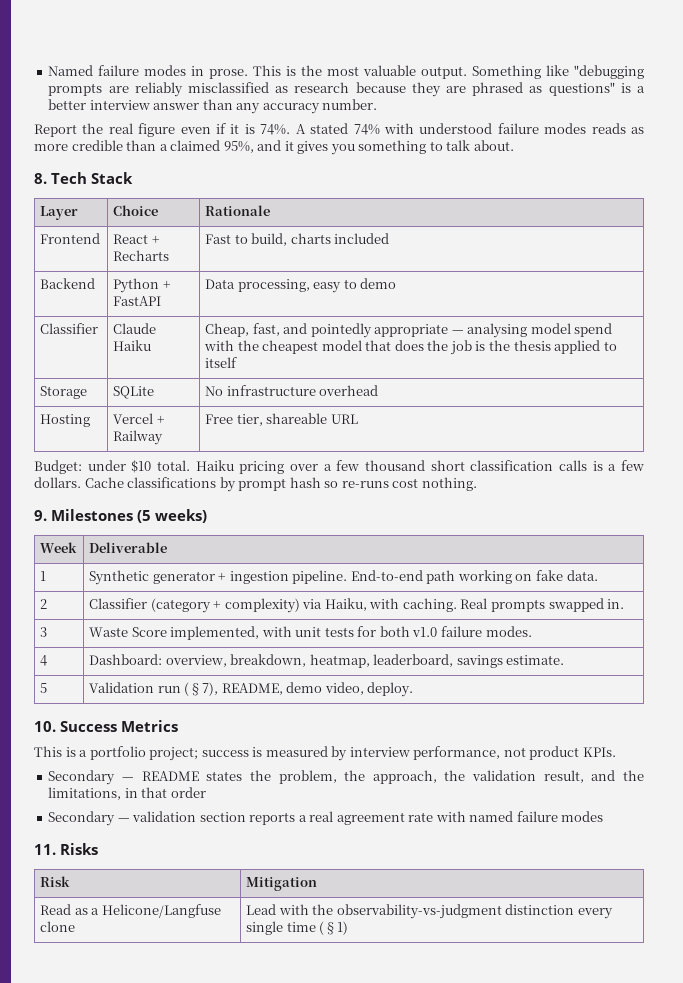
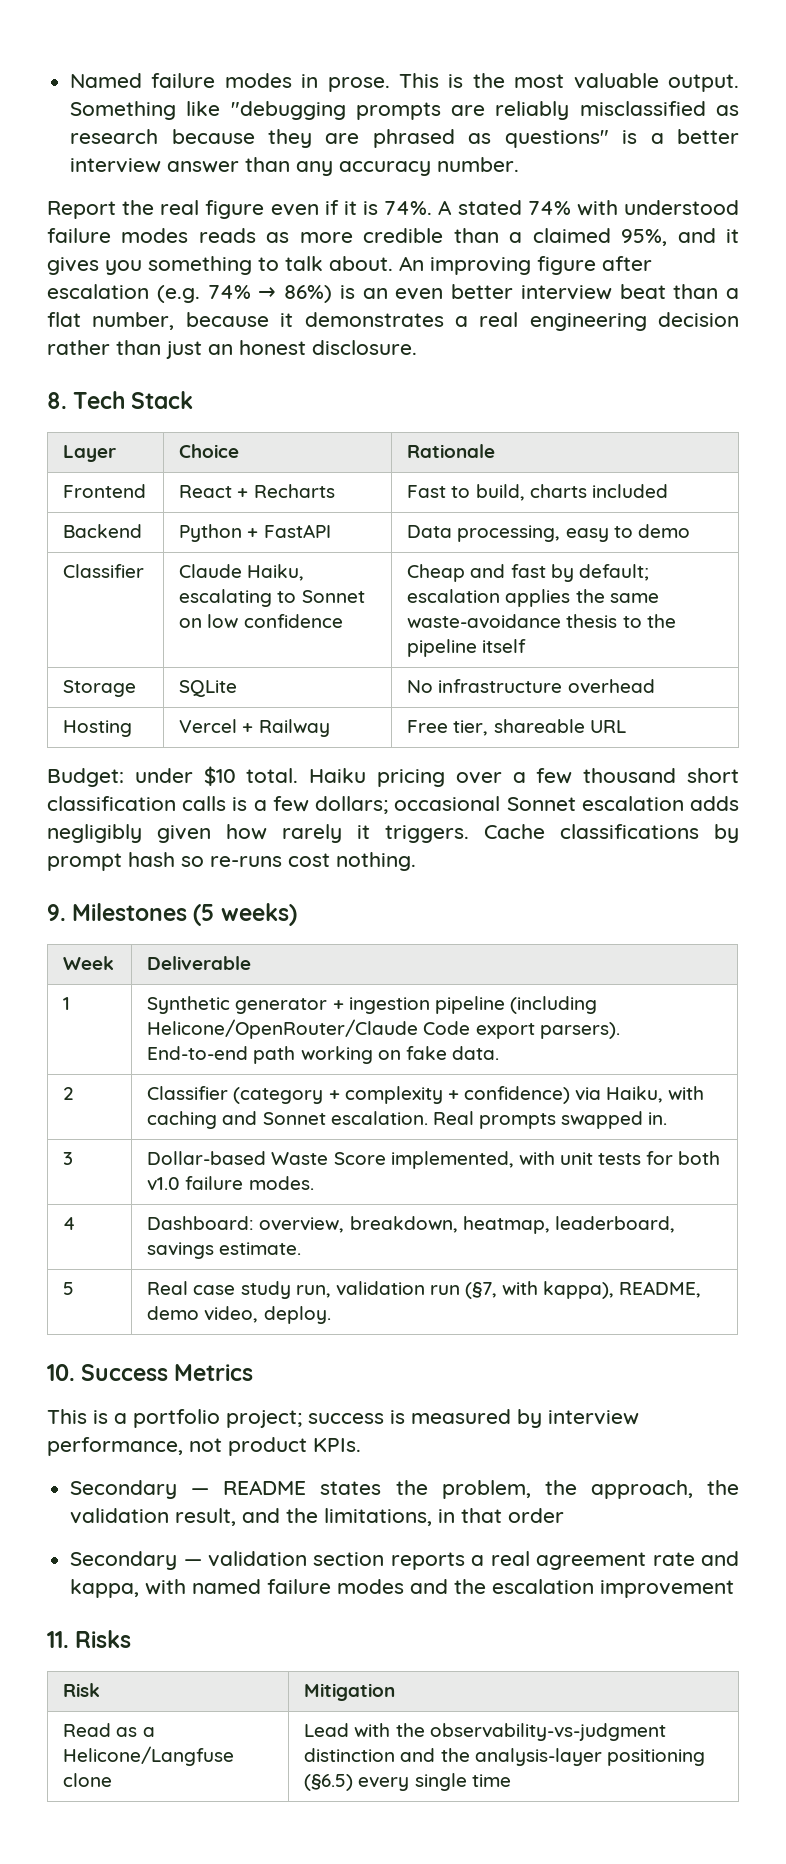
+ An improving figure after escalation (e.g. 74% → 86%) is an even better interview beat than a flat number, because it demonstrates a real engineering decision rather than just an honest disclosure.
- Classifier | Claude Haiku | Cheap, fast, and pointedly appropriate — analysing model spend with the cheapest model that does the job is the thesis applied to itself
+ Classifier | Claude Haiku, escalating to Sonnet on low confidence | Cheap and fast by default; escalation applies the same waste-avoidance thesis to the pipeline itself
- Haiku pricing over a few thousand short classification calls is a few dollars.
+ Haiku pricing over a few thousand short classification calls is a few dollars; occasional Sonnet escalation adds negligibly given how rarely it triggers.
- 1 | Synthetic generator + ingestion pipeline. End-to-end path working on fake data.
+ 1 | Synthetic generator + ingestion pipeline (including Helicone/OpenRouter/Claude Code export parsers). End-to-end path working on fake data.
- 2 | Classifier (category + complexity) via Haiku, with caching. Real prompts swapped in.
+ 2 | Classifier (category + complexity + confidence) via Haiku, with caching and Sonnet escalation. Real prompts swapped in.
- 3 | Waste Score implemented, with unit tests for both v1.0 failure modes.
+ 3 | Dollar-based Waste Score implemented, with unit tests for both v1.0 failure modes.
- 5 | Validation run (§7), README, demo video, deploy.
+ 5 | Real case study run, validation run (§7, with kappa), README, demo video, deploy.
- Secondary — validation section reports a real agreement rate with named failure modes
+ Secondary — validation section reports a real agreement rate and kappa, with named failure modes and the escalation improvement
- Read as a Helicone/Langfuse clone | Lead with the observability-vs-judgment distinction every single time (§1)
+ Read as a Helicone/Langfuse clone | Lead with the observability-vs-judgment distinction and the analysis-layer positioning (§6.5) every single time

